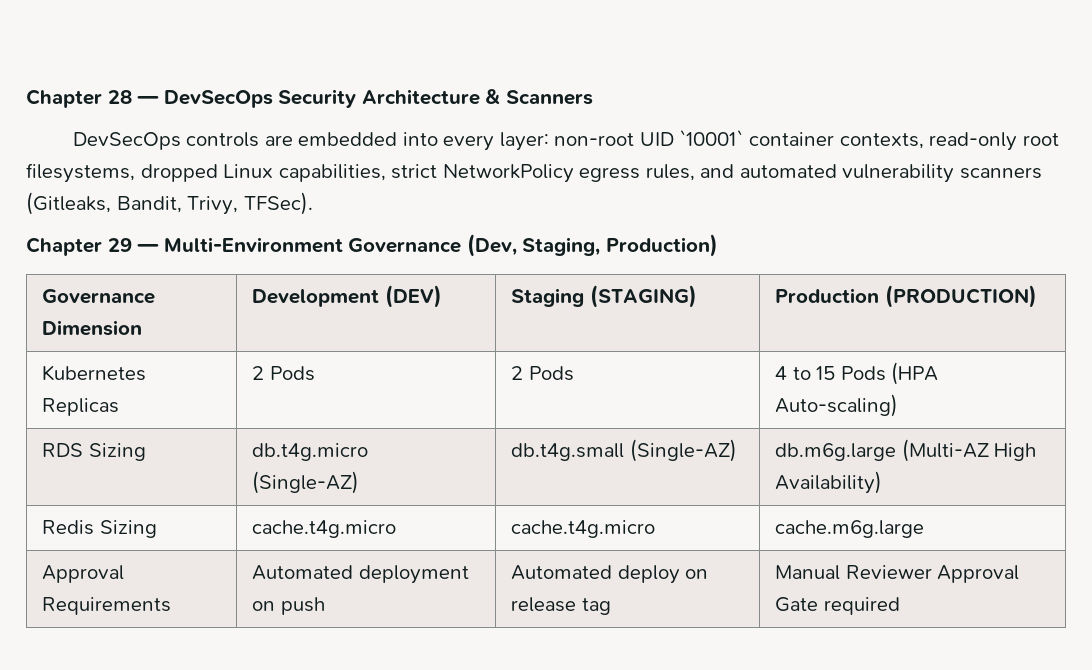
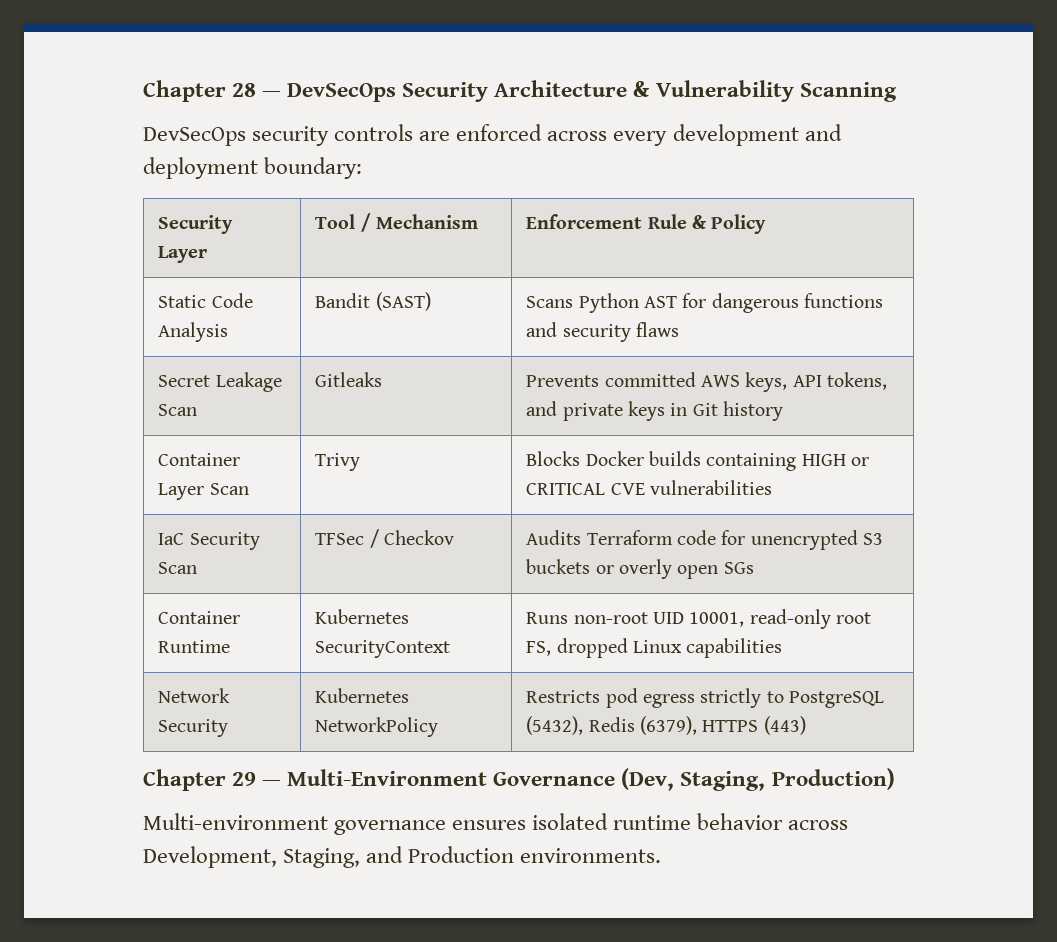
- Chapter 28 — DevSecOps Security Architecture & Scanners
- DevSecOps controls are embedded into every layer: non-root UID `10001` container contexts, read-only root filesystems, dropped Linux capabilities, strict NetworkPolicy egress rules, and automated vulnerability scanners (Gitleaks, Bandit, Trivy, TFSec).
+ Chapter 28 — DevSecOps Security Architecture & Vulnerability Scanning
+ DevSecOps security controls are enforced across every development and deployment boundary:
+ Security Layer | Tool / Mechanism | Enforcement Rule & Policy
+ Static Code Analysis | Bandit (SAST) | Scans Python AST for dangerous functions and security flaws
+ Secret Leakage Scan | Gitleaks | Prevents committed AWS keys, API tokens, and private keys in Git history
+ Container Layer Scan | Trivy | Blocks Docker builds containing HIGH or CRITICAL CVE vulnerabilities
+ IaC Security Scan | TFSec / Checkov | Audits Terraform code for unencrypted S3 buckets or overly open SGs
+ Container Runtime | Kubernetes SecurityContext | Runs non-root UID 10001, read-only root FS, dropped Linux capabilities
+ Network Security | Kubernetes NetworkPolicy | Restricts pod egress strictly to PostgreSQL (5432), Redis (6379), HTTPS (443)
- Governance Dimension | Development (DEV) | Staging (STAGING) | Production (PRODUCTION)
- Kubernetes Replicas | 2 Pods | 2 Pods | 4 to 15 Pods (HPA Auto-scaling)
- RDS Sizing | db.t4g.micro (Single-AZ) | db.t4g.small (Single-AZ) | db.m6g.large (Multi-AZ High Availability)
- Redis Sizing | cache.t4g.micro | cache.t4g.micro | cache.m6g.large
- Approval Requirements | Automated deployment on push | Automated deploy on release tag | Manual Reviewer Approval Gate required
+ Multi-environment governance ensures isolated runtime behavior across Development, Staging, and Production environments.

